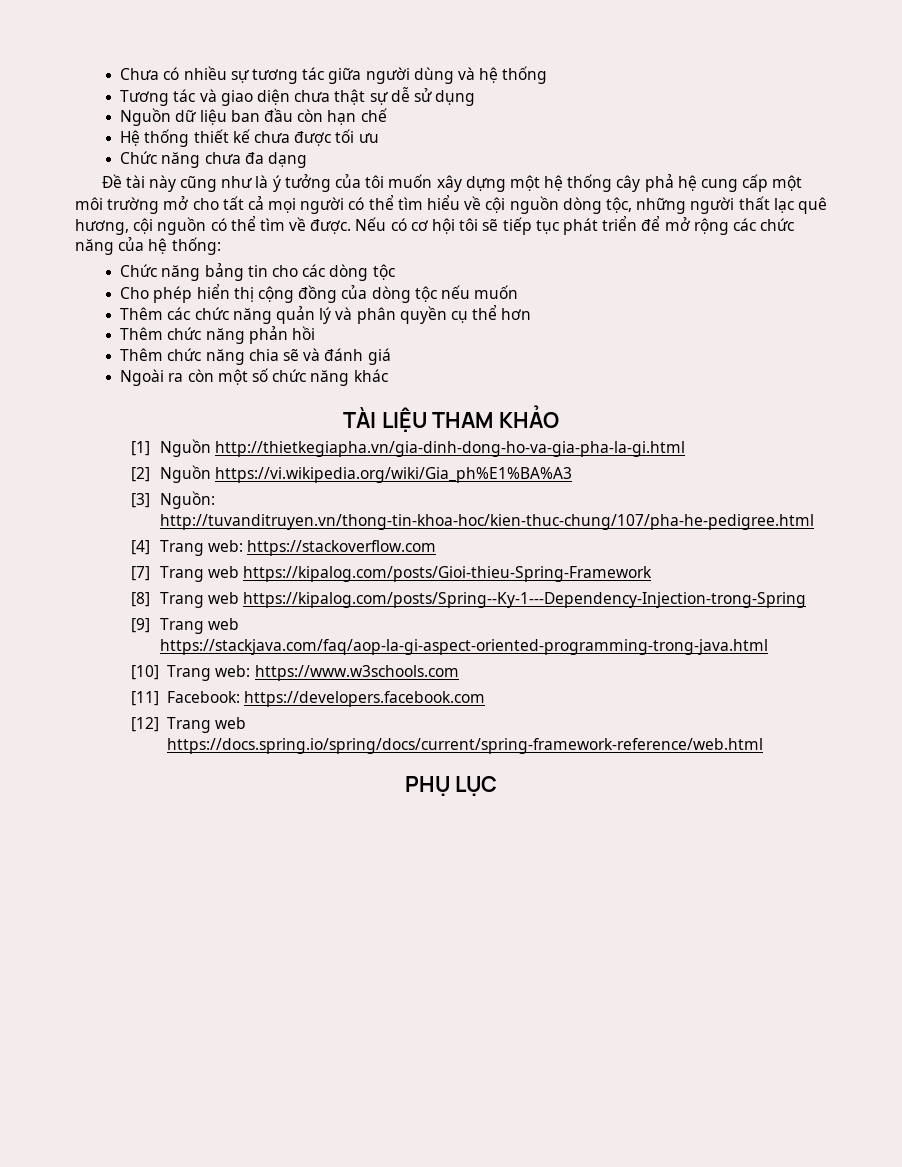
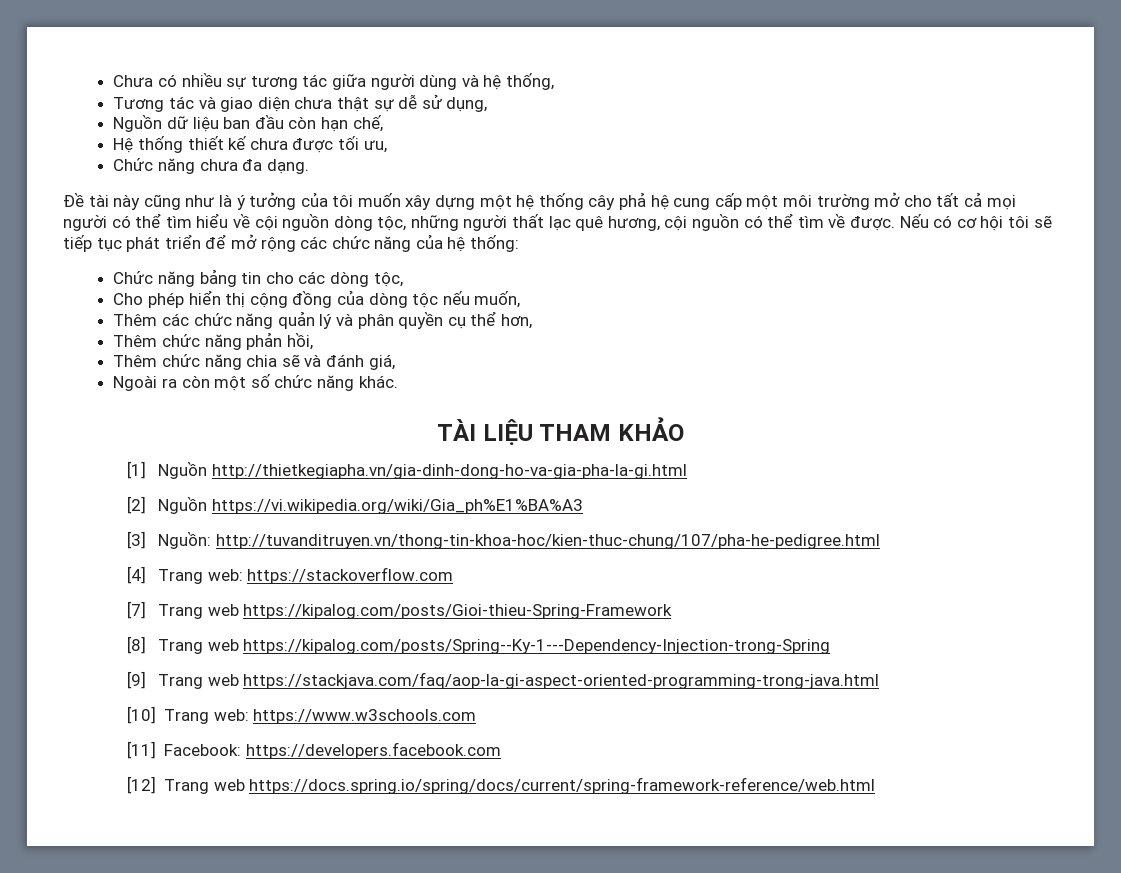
- Chưa có nhiều sự tương tác giữa người dùng và hệ thống
+ Chưa có nhiều sự tương tác giữa người dùng và hệ thống,
- Tương tác và giao diện chưa thật sự dễ sử dụng
+ Tương tác và giao diện chưa thật sự dễ sử dụng,
- Nguồn dữ liệu ban đầu còn hạn chế
+ Nguồn dữ liệu ban đầu còn hạn chế,
- Hệ thống thiết kế chưa được tối ưu
+ Hệ thống thiết kế chưa được tối ưu,
- Chức năng chưa đa dạng
+ Chức năng chưa đa dạng.
- Chức năng bảng tin cho các dòng tộc
+ Chức năng bảng tin cho các dòng tộc,
- Cho phép hiển thị cộng đồng của dòng tộc nếu muốn
+ Cho phép hiển thị cộng đồng của dòng tộc nếu muốn,
- Thêm các chức năng quản lý và phân quyền cụ thể hơn
+ Thêm các chức năng quản lý và phân quyền cụ thể hơn,
- Thêm chức năng phản hồi
+ Thêm chức năng phản hồi,
- Thêm chức năng chia sẽ và đánh giá
+ Thêm chức năng chia sẽ và đánh giá,
- Ngoài ra còn một số chức năng khác
+ Ngoài ra còn một số chức năng khác.
- PHỤ LỤC

